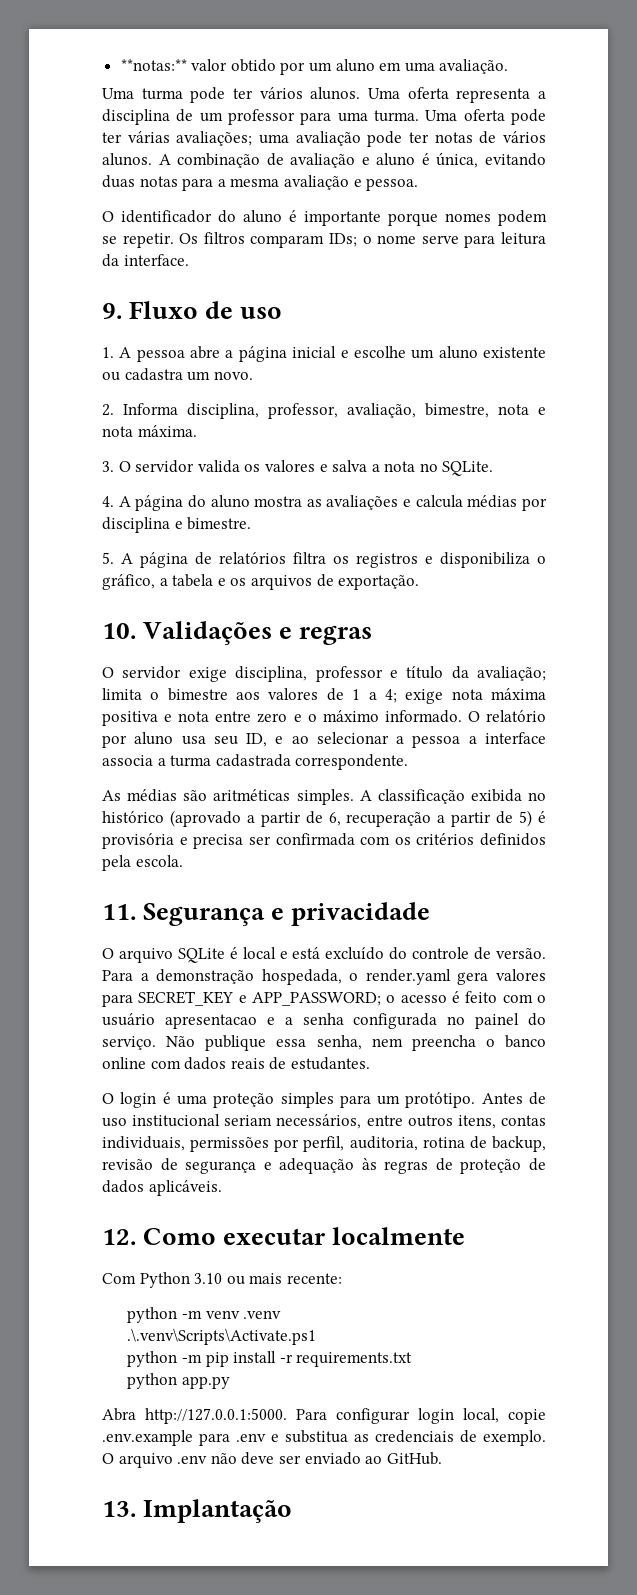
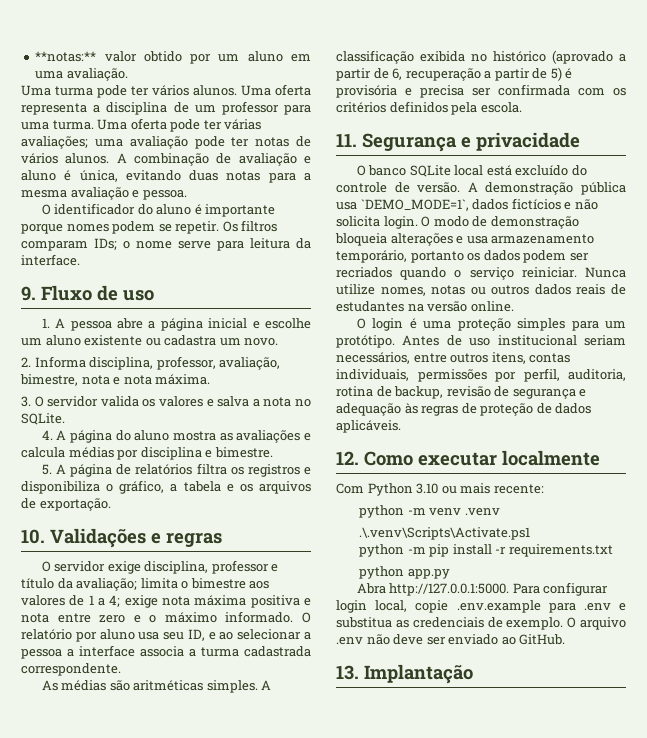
- O arquivo SQLite é local e está excluído do controle de versão.
+ O banco SQLite local está excluído do controle de versão.
- Para a demonstração hospedada, o render.yaml gera valores para SECRET_KEY e APP_PASSWORD; o acesso é feito com o usuário apresentacao e a senha configurada no painel do serviço. Não publique essa senha, nem preencha o banco online com dados reais de estudantes.
+ A demonstração pública usa `DEMO_MODE=1`, dados fictícios e não solicita login. O modo de demonstração bloqueia alterações e usa armazenamento temporário, portanto os dados podem ser recriados quando o serviço reiniciar. Nunca utilize nomes, notas ou outros dados reais de estudantes na versão online.

